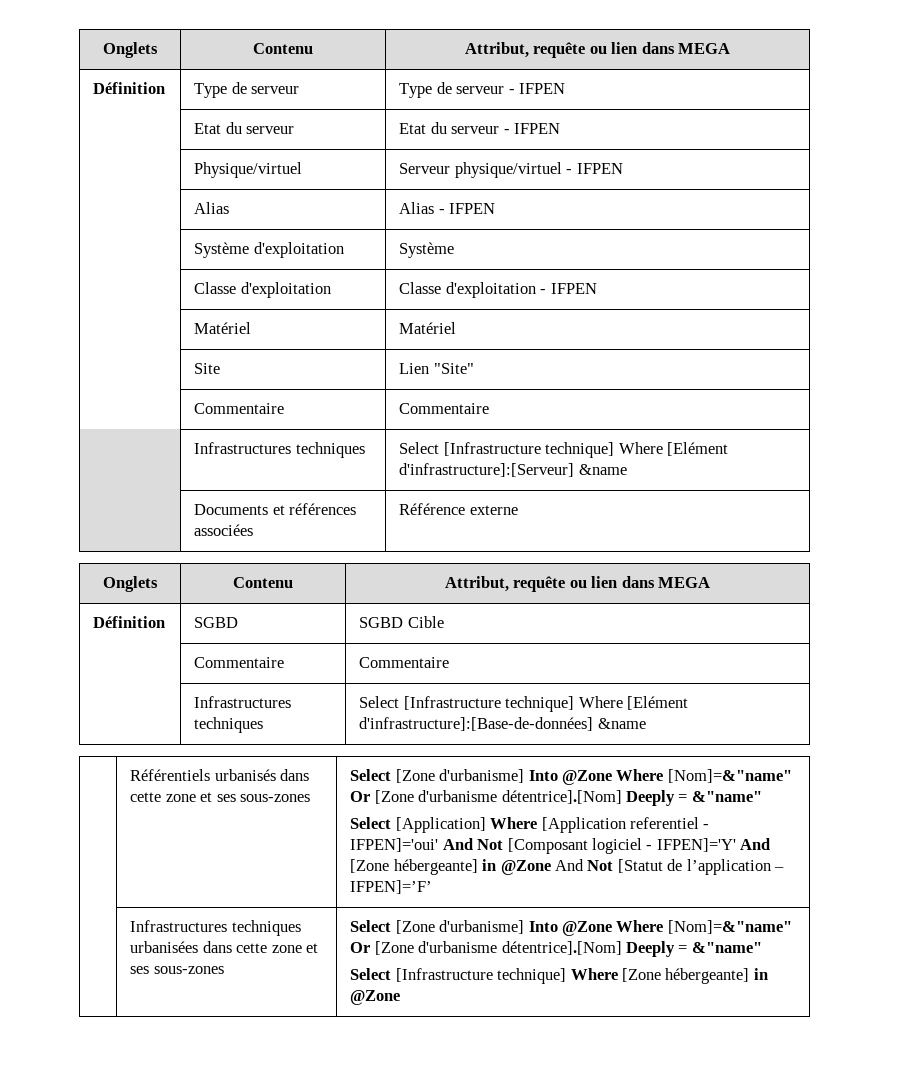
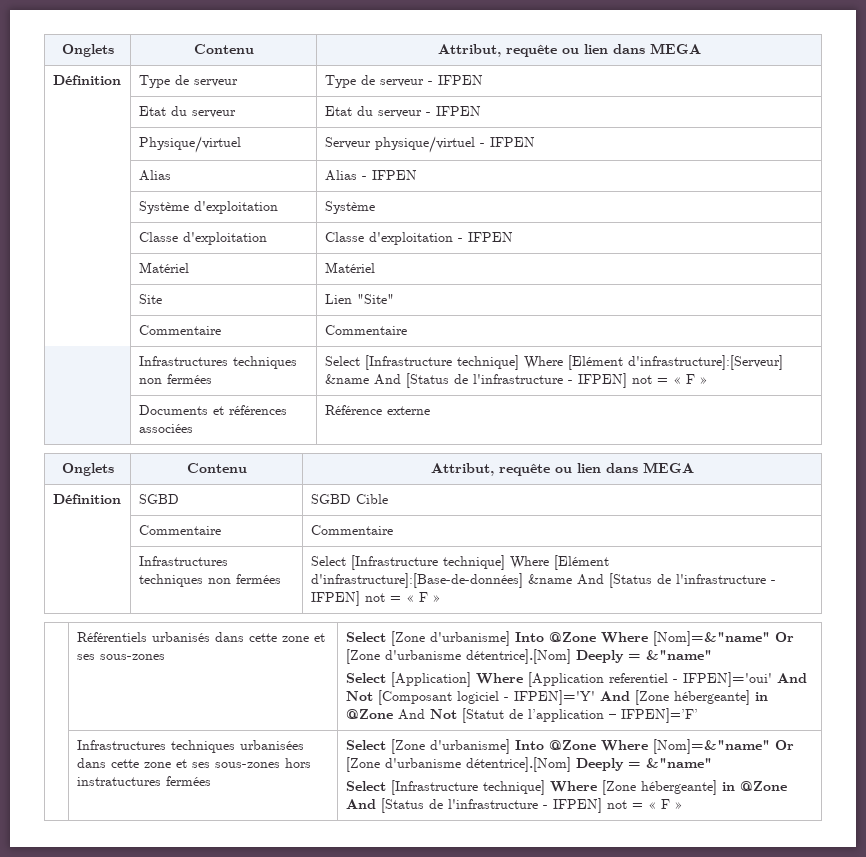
- | Infrastructures techniques | Select [Infrastructure technique] Where [Elément d'infrastructure]:[Serveur] &name
+ | Infrastructures techniques non fermées | Select [Infrastructure technique] Where [Elément d'infrastructure]:[Serveur] &name And [Status de l'infrastructure - IFPEN] not = « F »
- | Infrastructures techniques | Select [Infrastructure technique] Where [Elément d'infrastructure]:[Base-de-données] &name
+ | Infrastructures techniques non fermées | Select [Infrastructure technique] Where [Elément d'infrastructure]:[Base-de-données] &name And [Status de l'infrastructure - IFPEN] not = « F »
- Infrastructures techniques urbanisées dans cette zone et ses sous-zones
+ Infrastructures techniques urbanisées dans cette zone et ses sous-zones hors instratuctures fermées
- Select [Infrastructure technique] Where [Zone hébergeante] in @Zone
+ Select [Infrastructure technique] Where [Zone hébergeante] in @Zone And [Status de l'infrastructure - IFPEN] not = « F »

